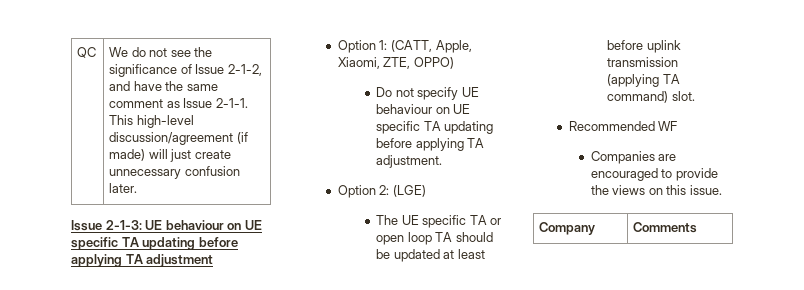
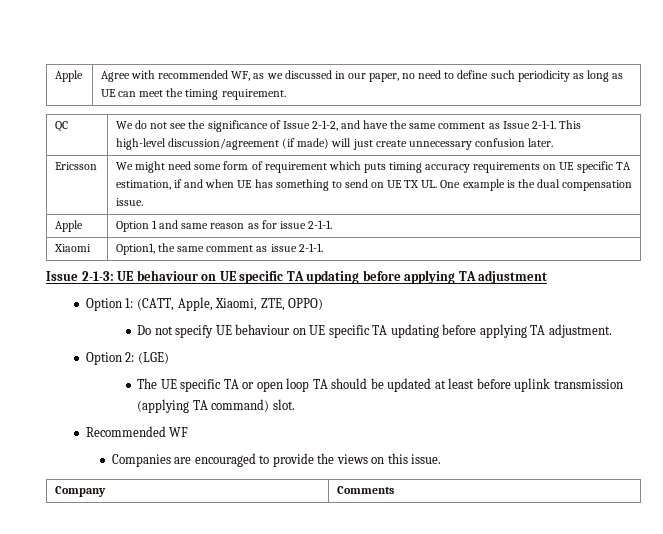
+ Apple | Agree with recommended WF, as we discussed in our paper, no need to define such periodicity as long as UE can meet the timing requirement.
+ Ericsson | We might need some form of requirement which puts timing accuracy requirements on UE specific TA estimation, if and when UE has something to send on UE TX UL. One example is the dual compensation issue.
+ Apple | Option 1 and same reason as for issue 2-1-1.
+ Xiaomi | Option1, the same comment as issue 2-1-1.

